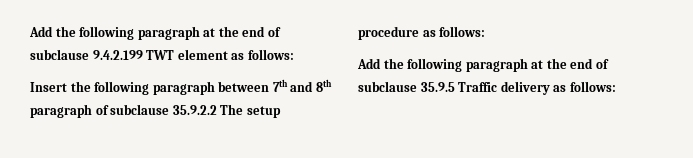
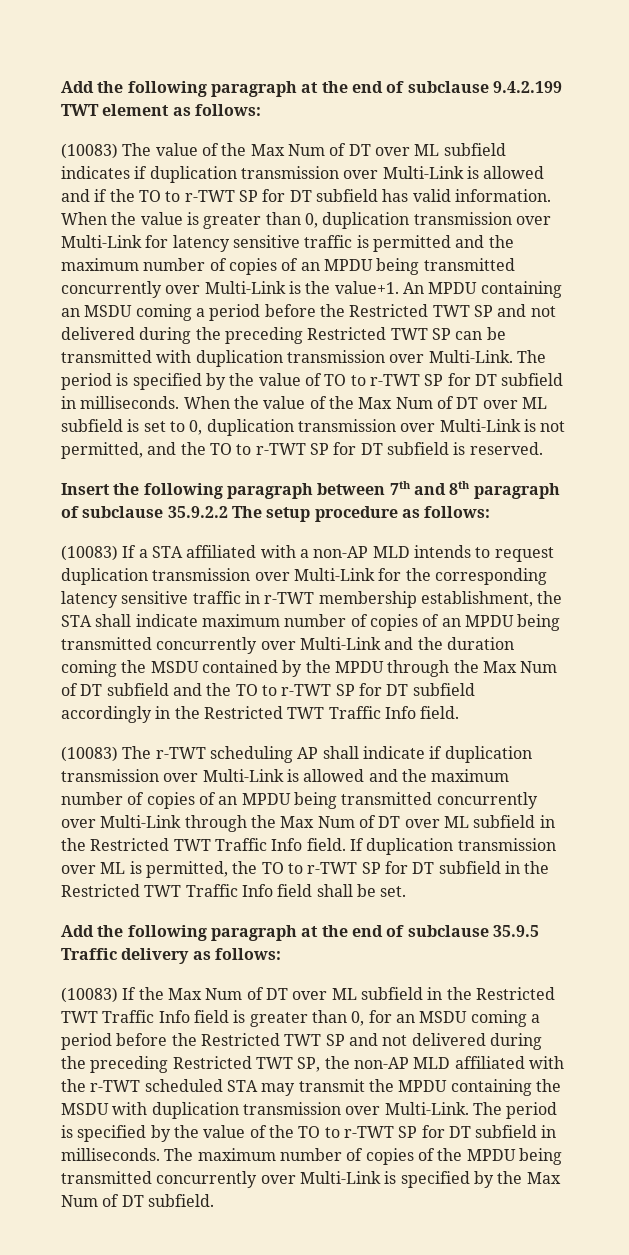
+ (10083) The value of the Max Num of DT over ML subfield indicates if duplication transmission over Multi-Link is allowed and if the TO to r-TWT SP for DT subfield has valid information. When the value is greater than 0, duplication transmission over Multi-Link for latency sensitive traffic is permitted and the maximum number of copies of an MPDU being transmitted concurrently over Multi-Link is the value+1. An MPDU containing an MSDU coming a period before the Restricted TWT SP and not delivered during the preceding Restricted TWT SP can be transmitted with duplication transmission over Multi-Link. The period is specified by the value of TO to r-TWT SP for DT subfield in milliseconds. When the value of the Max Num of DT over ML subfield is set to 0, duplication transmission over Multi-Link is not permitted, and the TO to r-TWT SP for DT subfield is reserved.
+ (10083) If a STA affiliated with a non-AP MLD intends to request duplication transmission over Multi-Link for the corresponding latency sensitive traffic in r-TWT membership establishment, the STA shall indicate maximum number of copies of an MPDU being transmitted concurrently over Multi-Link and the duration coming the MSDU contained by the MPDU through the Max Num of DT subfield and the TO to r-TWT SP for DT subfield accordingly in the Restricted TWT Traffic Info field.
+ (10083) The r-TWT scheduling AP shall indicate if duplication transmission over Multi-Link is allowed and the maximum number of copies of an MPDU being transmitted concurrently over Multi-Link through the Max Num of DT over ML subfield in the Restricted TWT Traffic Info field. If duplication transmission over ML is permitted, the TO to r-TWT SP for DT subfield in the Restricted TWT Traffic Info field shall be set.
+ (10083) If the Max Num of DT over ML subfield in the Restricted TWT Traffic Info field is greater than 0, for an MSDU coming a period before the Restricted TWT SP and not delivered during the preceding Restricted TWT SP, the non-AP MLD affiliated with the r-TWT scheduled STA may transmit the MPDU containing the MSDU with duplication transmission over Multi-Link. The period is specified by the value of the TO to r-TWT SP for DT subfield in milliseconds. The maximum number of copies of the MPDU being transmitted concurrently over Multi-Link is specified by the Max Num of DT subfield.

